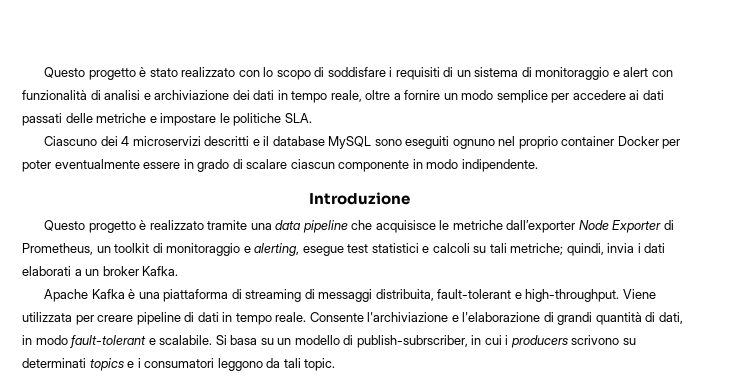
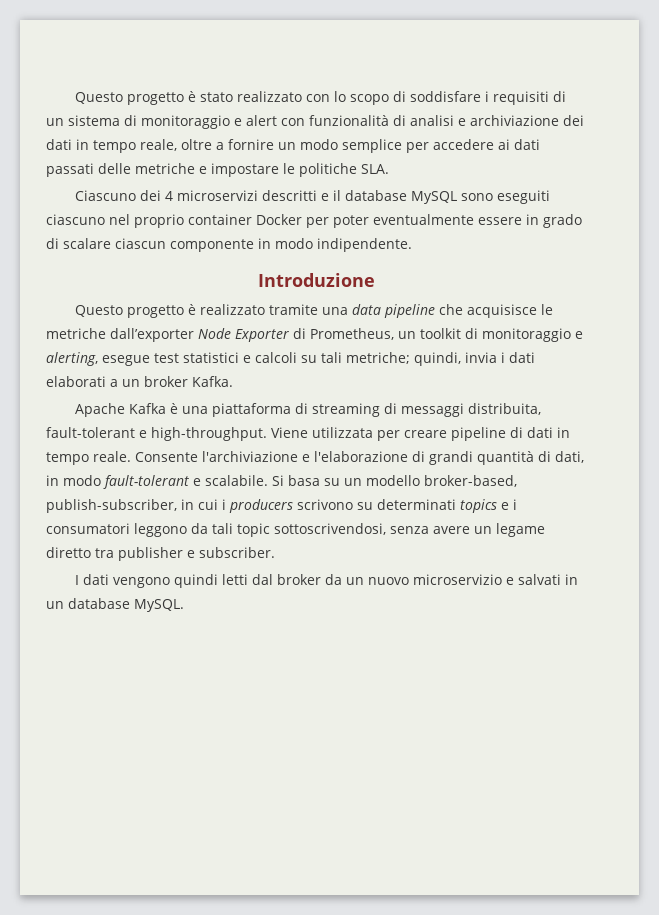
- Ciascuno dei 4 microservizi descritti e il database MySQL sono eseguiti ognuno nel proprio container Docker per poter eventualmente essere in grado di scalare ciascun componente in modo indipendente.
+ Ciascuno dei 4 microservizi descritti e il database MySQL sono eseguiti ciascuno nel proprio container Docker per poter eventualmente essere in grado di scalare ciascun componente in modo indipendente.
- Si basa su un modello di publish-subrscriber, in cui i producers scrivono su determinati topics e i consumatori leggono da tali topic.
+ Si basa su un modello broker-based, publish-subscriber, in cui i producers scrivono su determinati topics e i consumatori leggono da tali topic sottoscrivendosi, senza avere un legame diretto tra publisher e subscriber.
+ I dati vengono quindi letti dal broker da un nuovo microservizio e salvati in un database MySQL.

